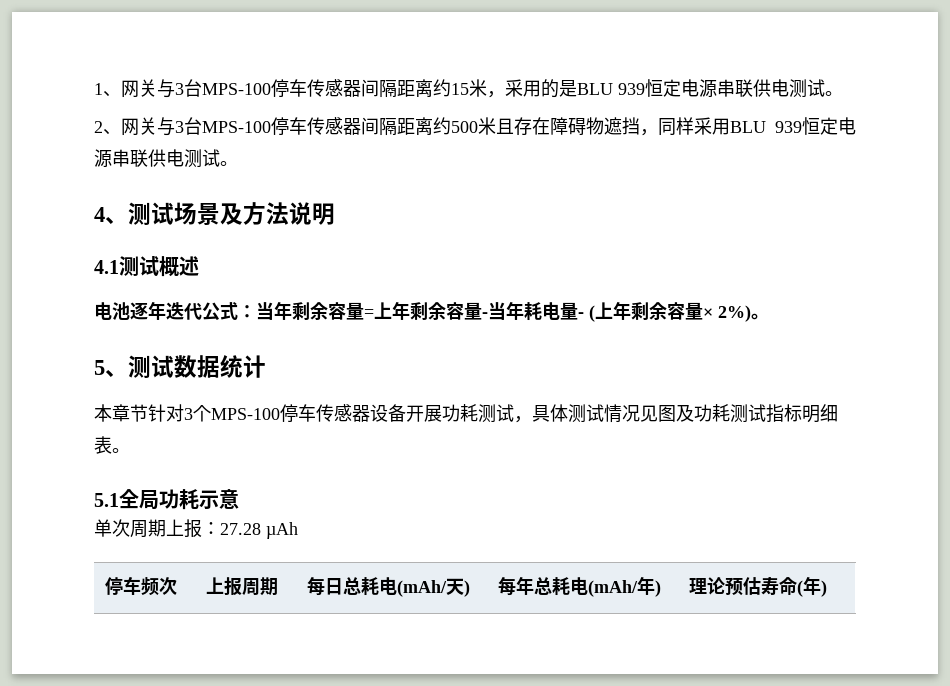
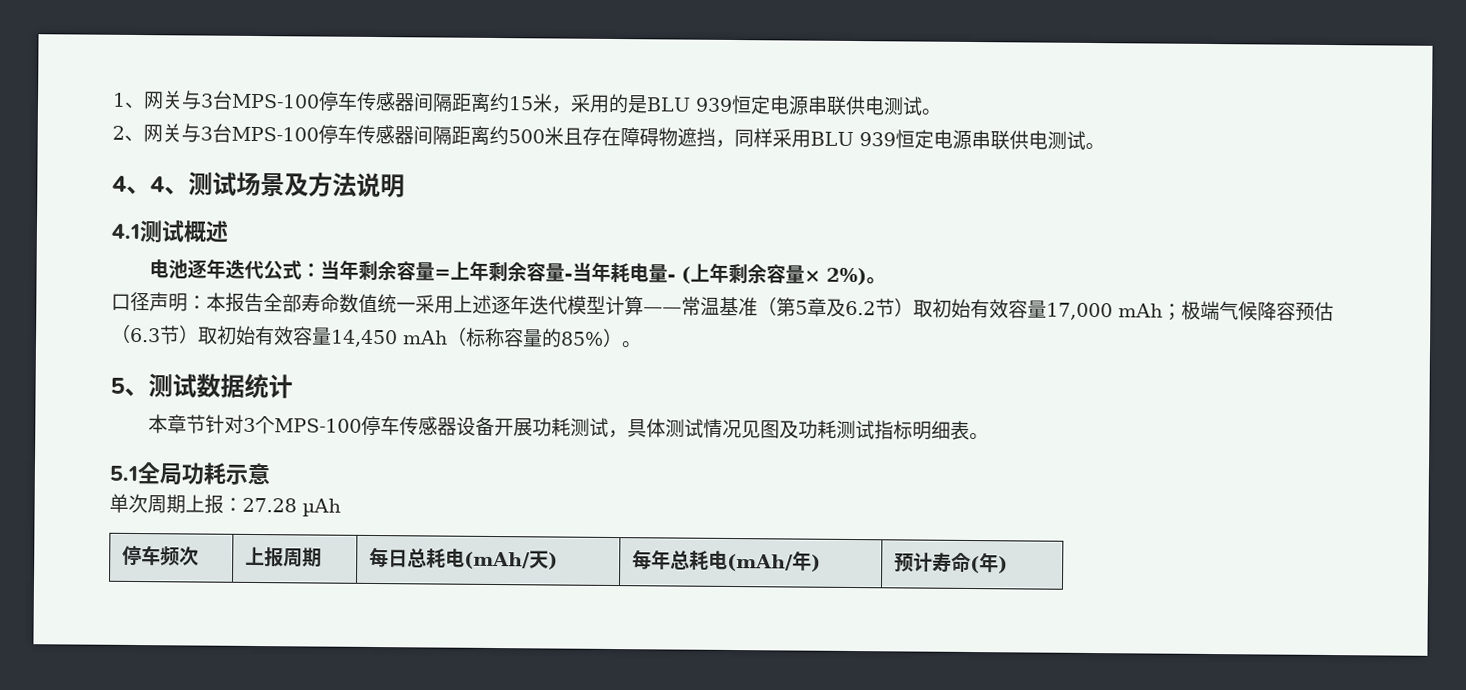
- 4、测试场景及方法说明
+ 4、4、测试场景及方法说明
+ 口径声明：本报告全部寿命数值统一采用上述逐年迭代模型计算——常温基准（第5章及6.2节）取初始有效容量17,000 mAh；极端气候降容预估（6.3节）取初始有效容量14,450 mAh（标称容量的85%）。
- 停车频次 | 上报周期 | 每日总耗电(mAh/天) | 每年总耗电(mAh/年) | 理论预估寿命(年)
+ 停车频次 | 上报周期 | 每日总耗电(mAh/天) | 每年总耗电(mAh/年) | 预计寿命(年)

